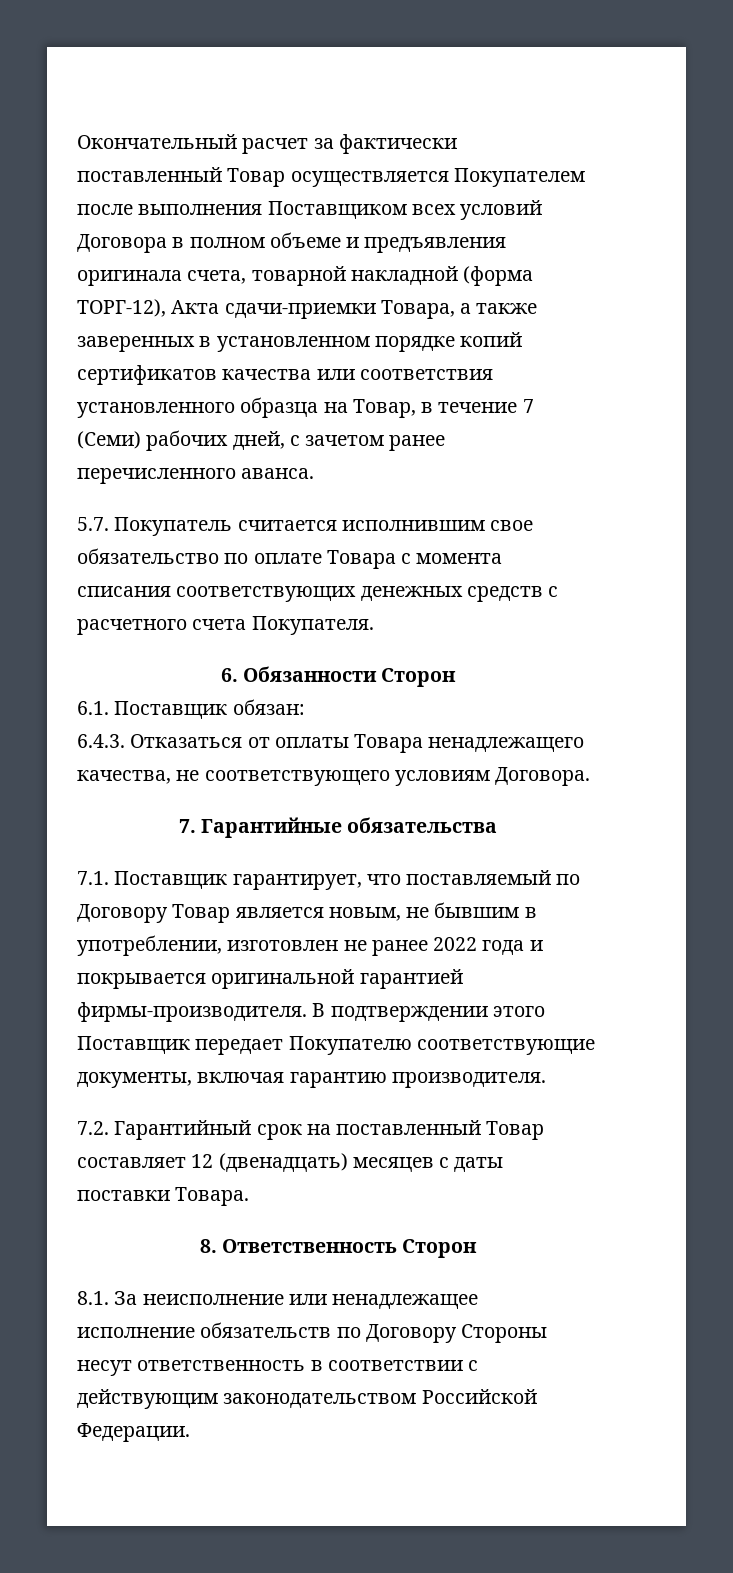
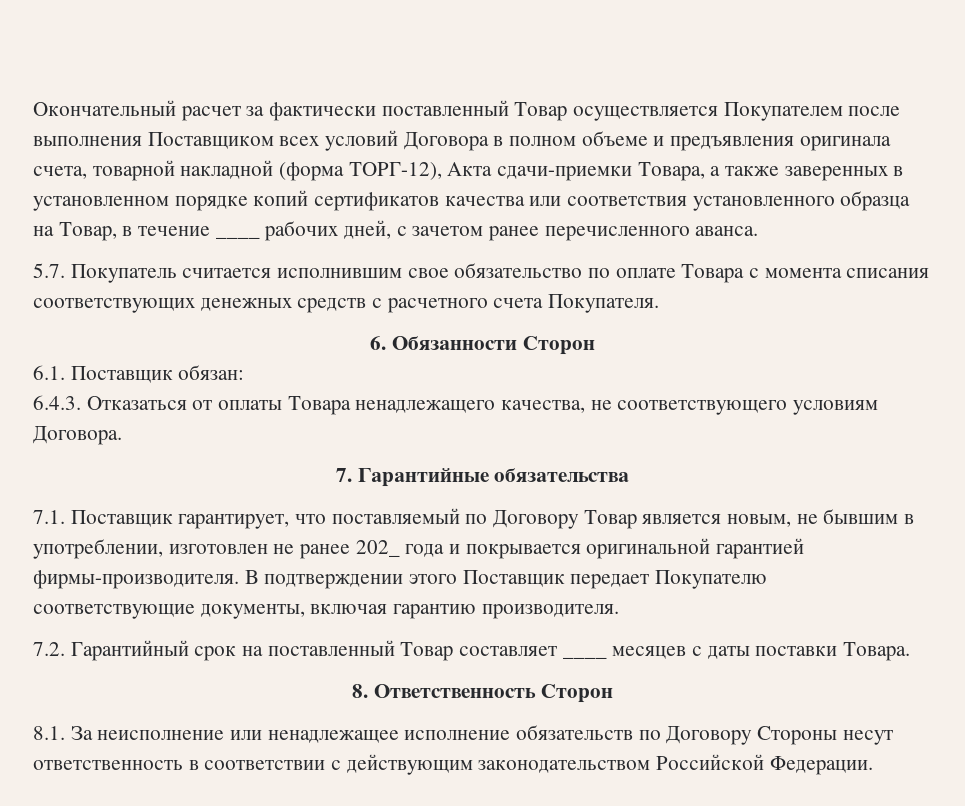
- Окончательный расчет за фактически поставленный Товар осуществляется Покупателем после выполнения Поставщиком всех условий Договора в полном объеме и предъявления оригинала счета, товарной накладной (форма ТОРГ-12), Акта сдачи-приемки Товара, а также заверенных в установленном порядке копий сертификатов качества или соответствия установленного образца на Товар, в течение 7 (Семи) рабочих дней, с зачетом ранее перечисленного аванса.
+ Окончательный расчет за фактически поставленный Товар осуществляется Покупателем после выполнения Поставщиком всех условий Договора в полном объеме и предъявления оригинала счета, товарной накладной (форма ТОРГ-12), Акта сдачи-приемки Товара, а также заверенных в установленном порядке копий сертификатов качества или соответствия установленного образца на Товар, в течение ____ рабочих дней, с зачетом ранее перечисленного аванса.
- 7.1. Поставщик гарантирует, что поставляемый по Договору Товар является новым, не бывшим в употреблении, изготовлен не ранее 2022 года и покрывается оригинальной гарантией фирмы-производителя.
+ 7.1. Поставщик гарантирует, что поставляемый по Договору Товар является новым, не бывшим в употреблении, изготовлен не ранее 202_ года и покрывается оригинальной гарантией фирмы-производителя.
- 7.2. Гарантийный срок на поставленный Товар составляет 12 (двенадцать) месяцев с даты поставки Товара.
+ 7.2. Гарантийный срок на поставленный Товар составляет ____ месяцев с даты поставки Товара.

